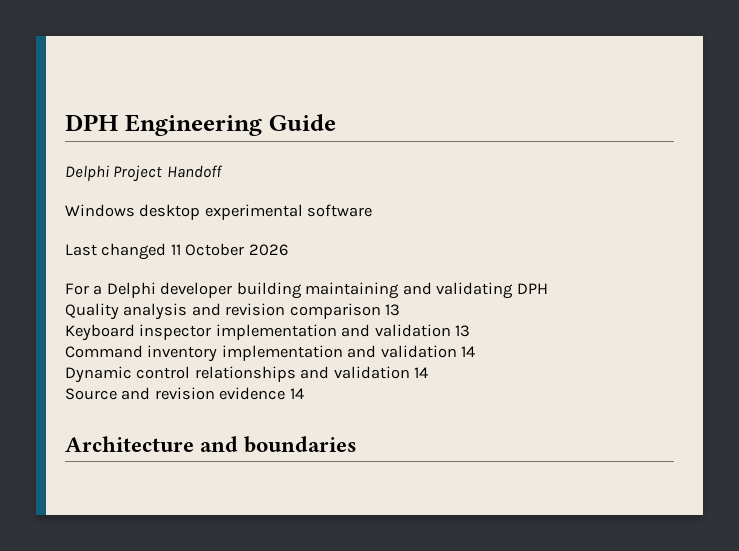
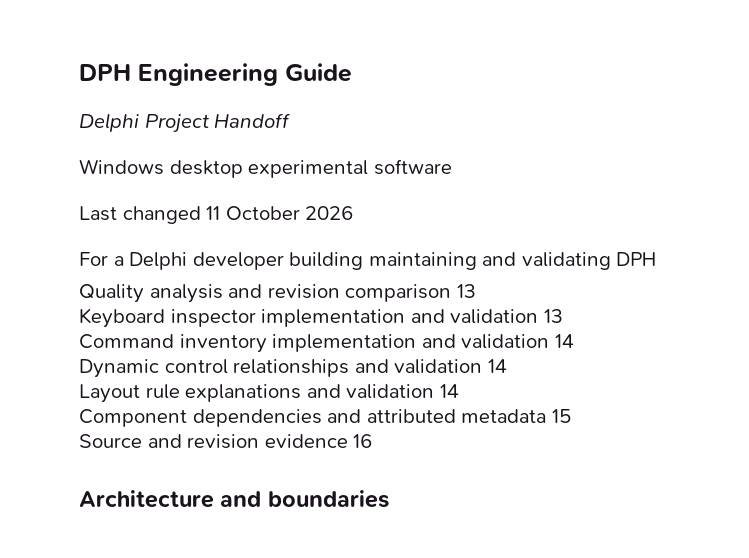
+ Layout rule explanations and validation 14
+ Component dependencies and attributed metadata 15
- Source and revision evidence 14
+ Source and revision evidence 16

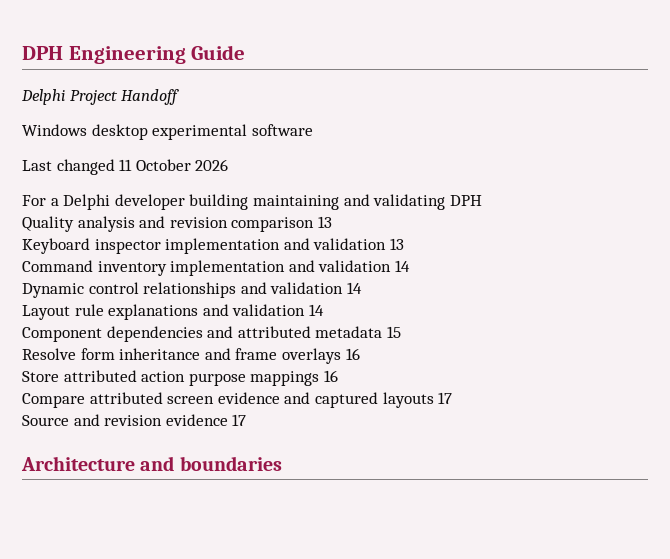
+ Resolve form inheritance and frame overlays 16
+ Store attributed action purpose mappings 16
+ Compare attributed screen evidence and captured layouts 17
- Source and revision evidence 16
+ Source and revision evidence 17

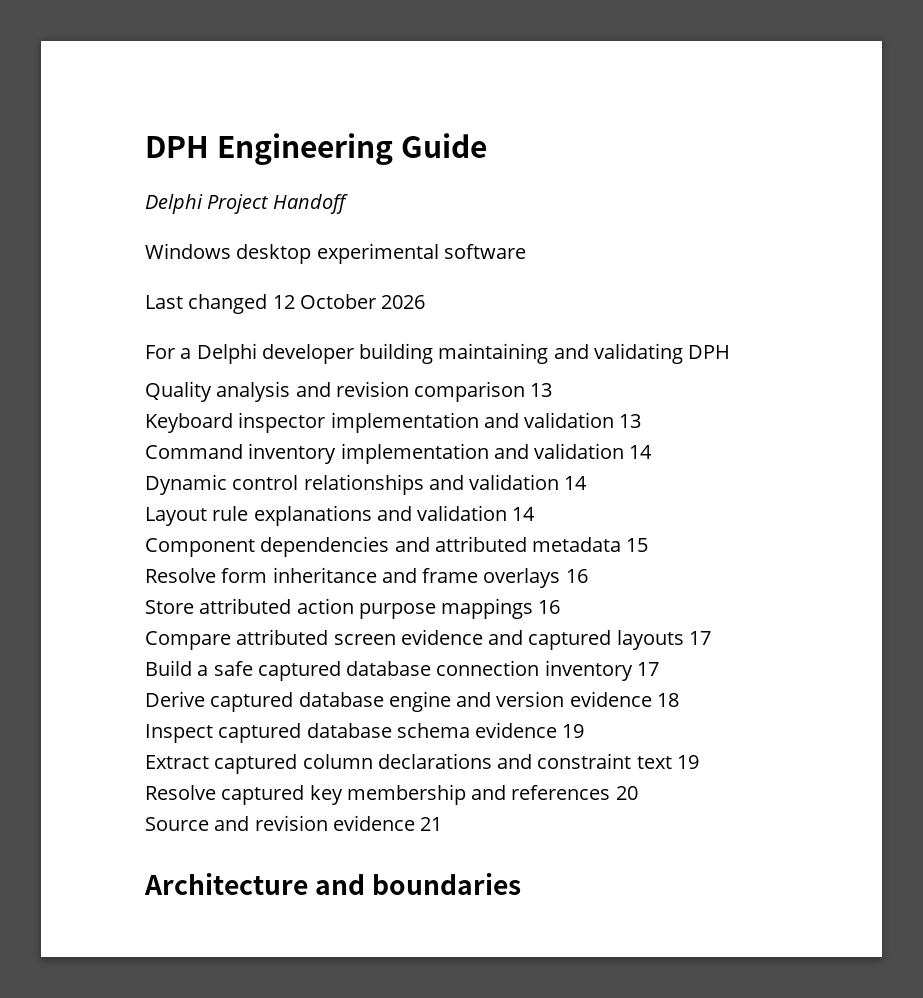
- Last changed 11 October 2026
+ Last changed 12 October 2026
+ Build a safe captured database connection inventory 17
+ Derive captured database engine and version evidence 18
+ Inspect captured database schema evidence 19
+ Extract captured column declarations and constraint text 19
+ Resolve captured key membership and references 20
- Source and revision evidence 17
+ Source and revision evidence 21

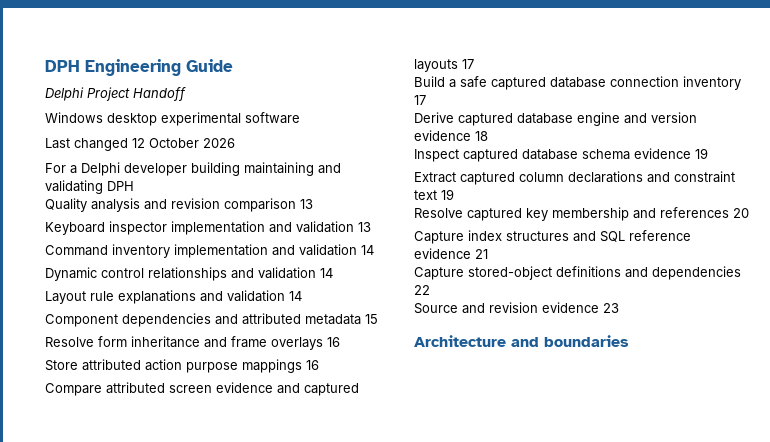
+ Capture index structures and SQL reference evidence 21
+ Capture stored-object definitions and dependencies 22
- Source and revision evidence 21
+ Source and revision evidence 23

